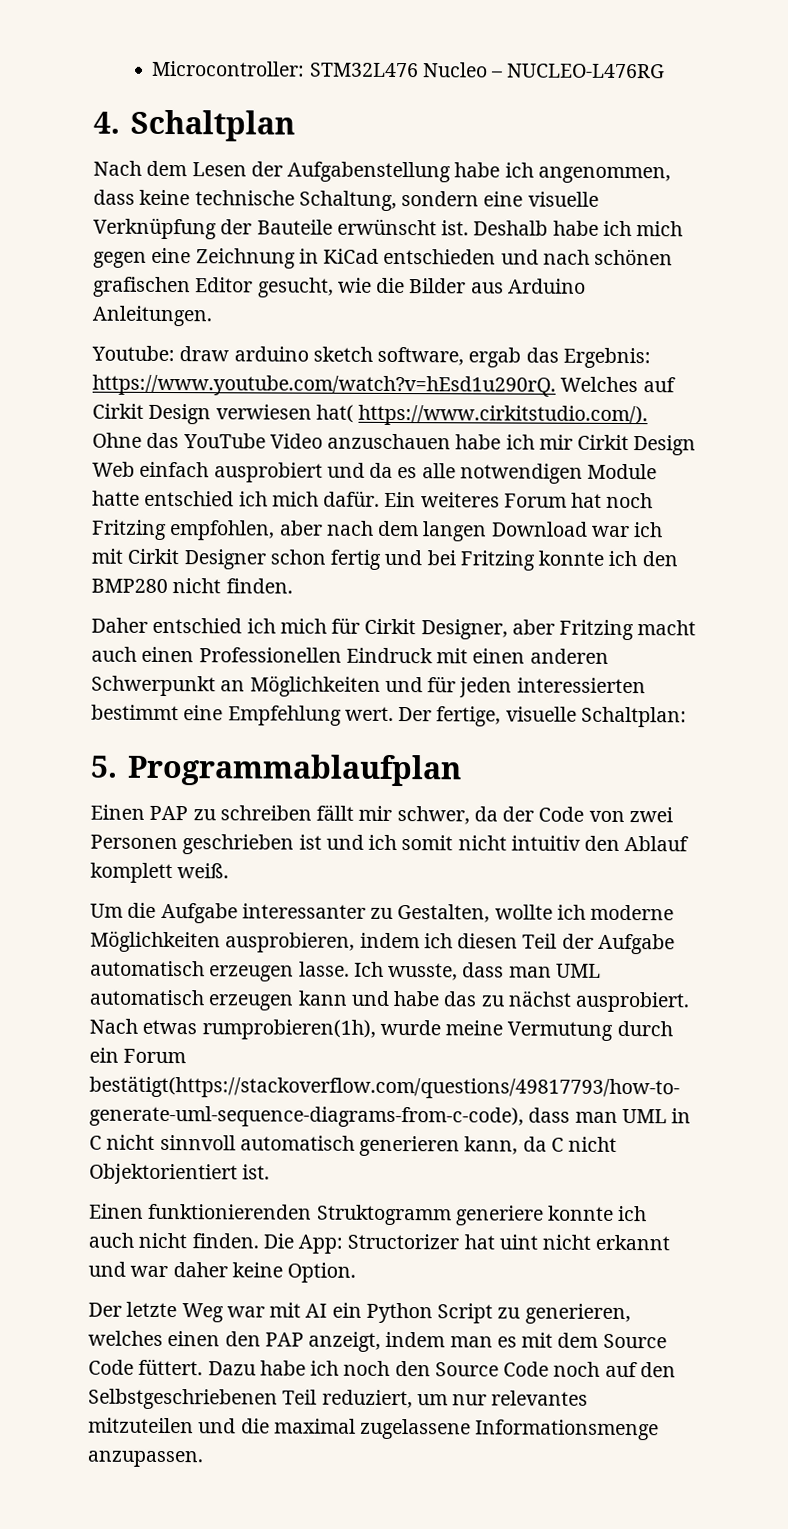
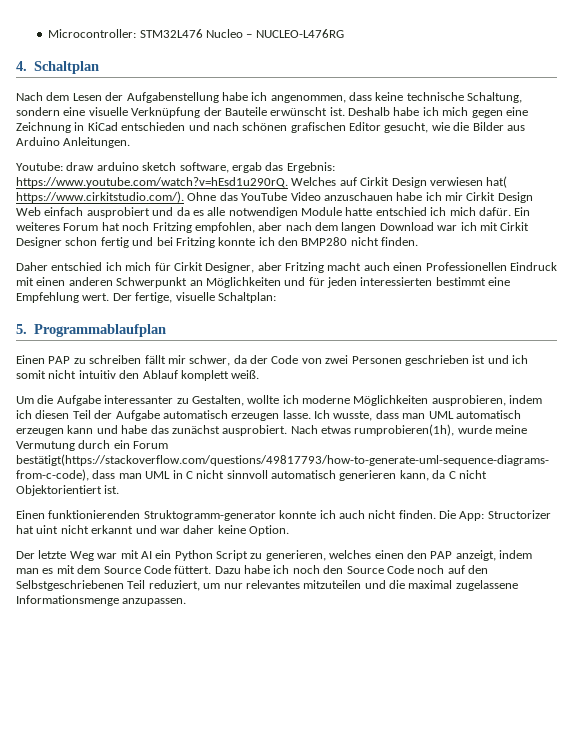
- Ich wusste, dass man UML automatisch erzeugen kann und habe das zu nächst ausprobiert.
+ Ich wusste, dass man UML automatisch erzeugen kann und habe das zunächst ausprobiert.
- Einen funktionierenden Struktogramm generiere konnte ich auch nicht finden.
+ Einen funktionierenden Struktogramm-generator konnte ich auch nicht finden.

